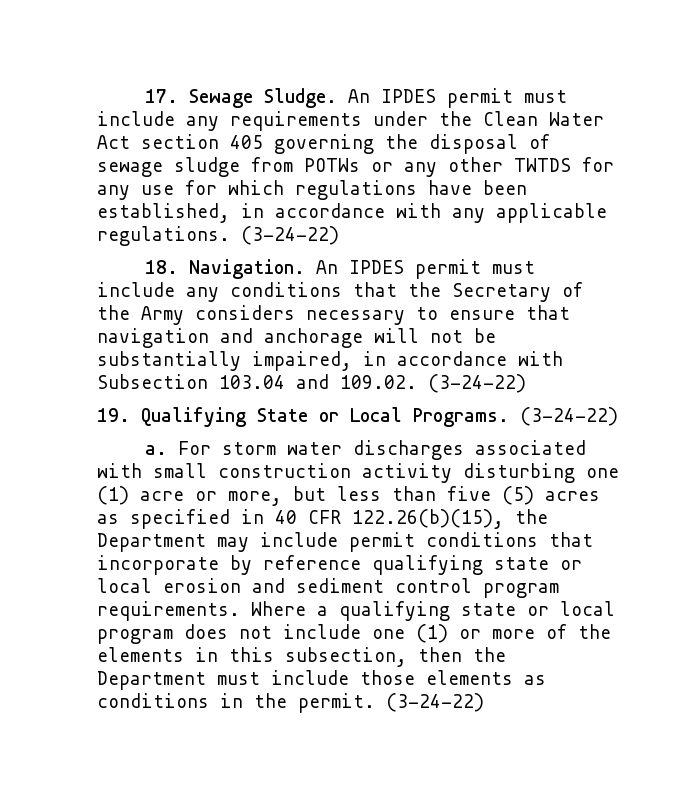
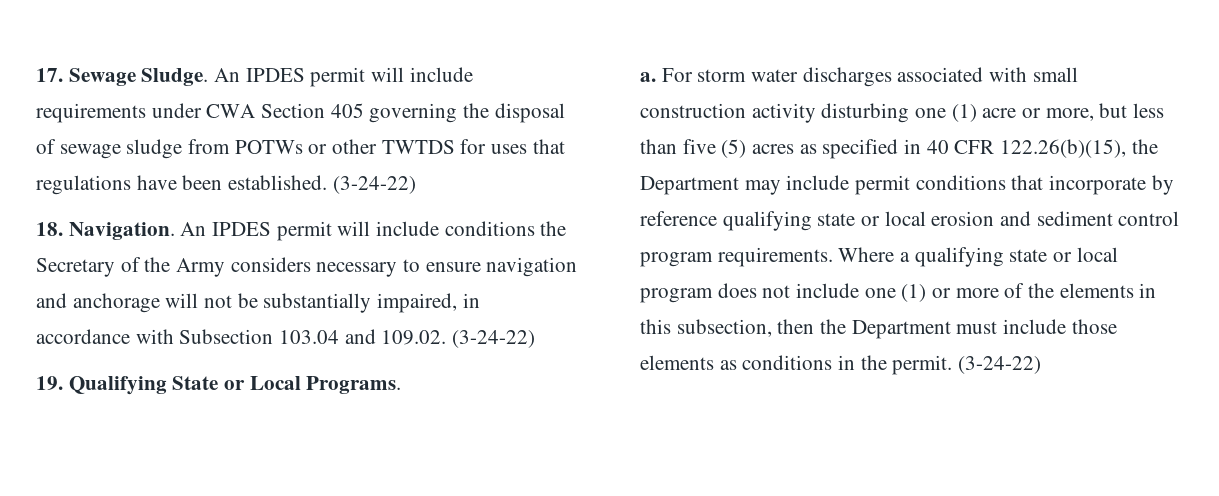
- An IPDES permit must include any requirements under the Clean Water Act section 405 governing the disposal of sewage sludge from POTWs or any other TWTDS for any use for which regulations have been established, in accordance with any applicable regulations.
+ An IPDES permit will include requirements under CWA Section 405 governing the disposal of sewage sludge from POTWs or other TWTDS for uses that regulations have been established.
- An IPDES permit must include any conditions that the Secretary of the Army considers necessary to ensure that navigation and anchorage will not be substantially impaired, in accordance with Subsection 103.04 and 109.02. (3-24-22)
+ An IPDES permit will include conditions the Secretary of the Army considers necessary to ensure navigation and anchorage will not be substantially impaired, in accordance with Subsection 103.04 and 109.02. (3-24-22)
- 19. Qualifying State or Local Programs. (3-24-22)
+ 19. Qualifying State or Local Programs.

